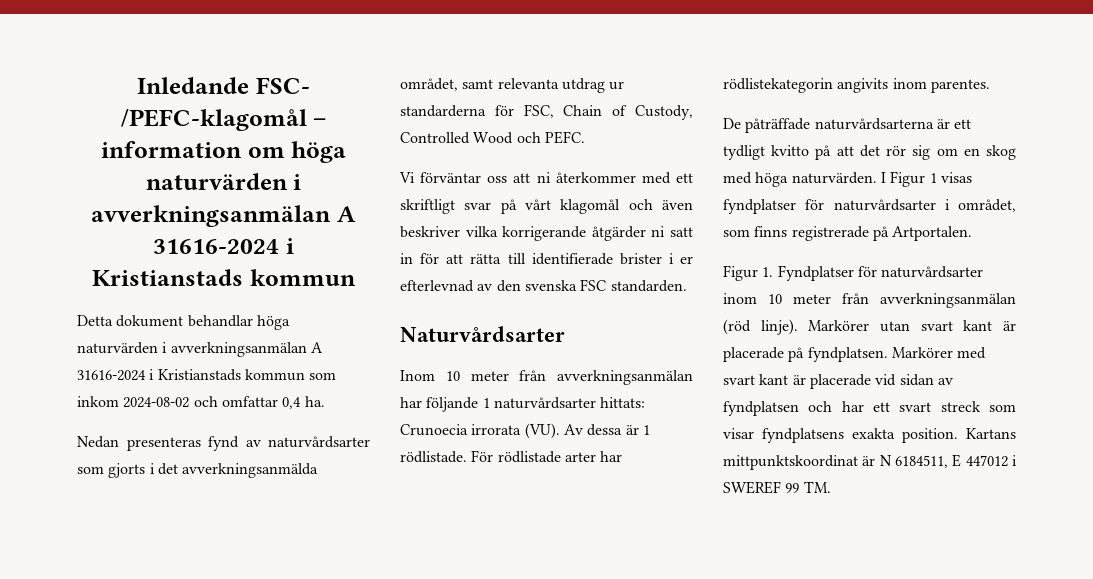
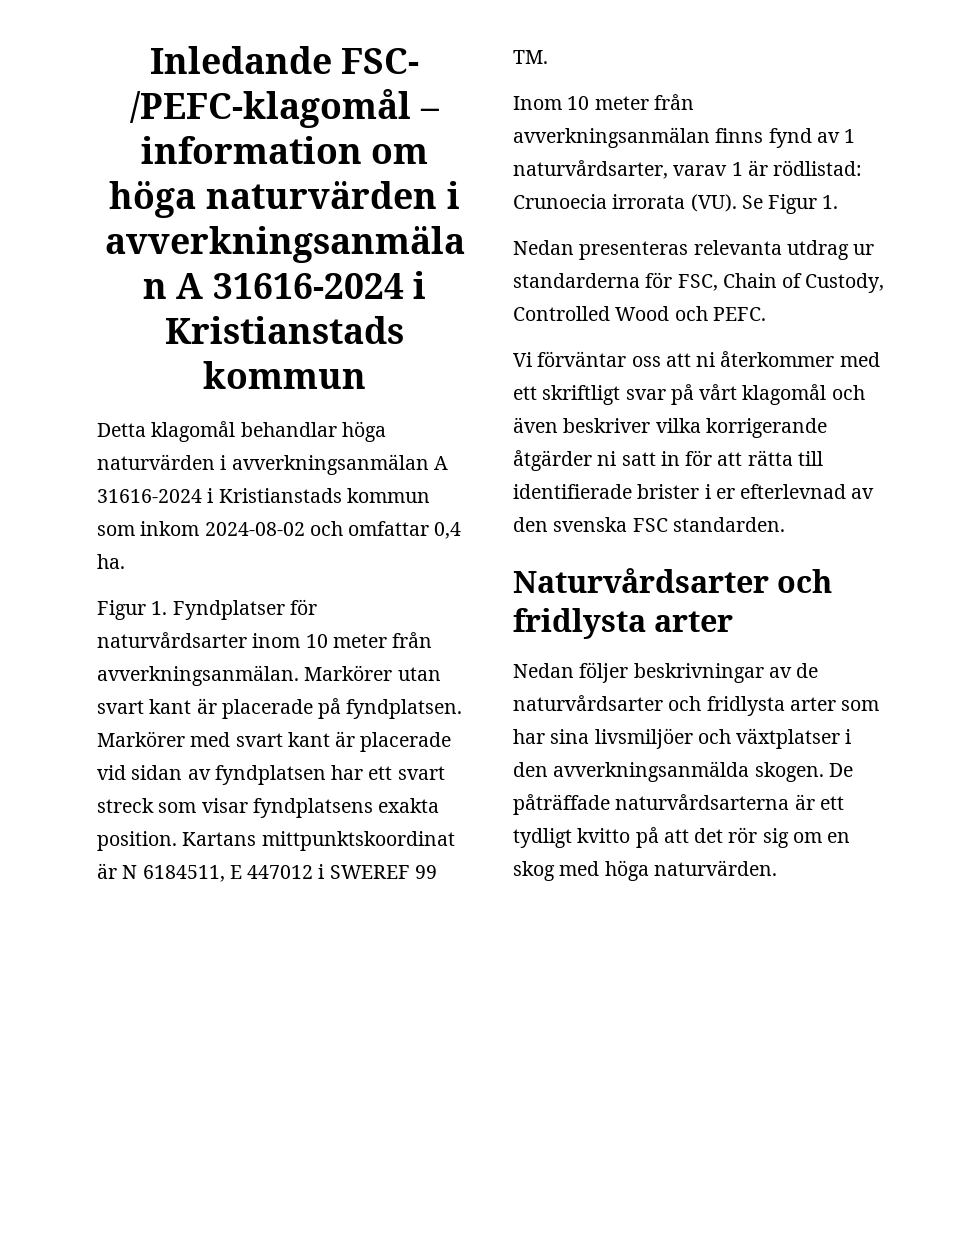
- Detta dokument behandlar höga naturvärden i avverkningsanmälan A 31616-2024 i Kristianstads kommun som inkom 2024-08-02 och omfattar 0,4 ha.
+ Detta klagomål behandlar höga naturvärden i avverkningsanmälan A 31616-2024 i Kristianstads kommun som inkom 2024-08-02 och omfattar 0,4 ha.
- Nedan presenteras fynd av naturvårdsarter som gjorts i det avverkningsanmälda området, samt relevanta utdrag ur standarderna för FSC, Chain of Custody, Controlled Wood och PEFC.
+ Figur 1. Fyndplatser för naturvårdsarter inom 10 meter från avverkningsanmälan. Markörer utan svart kant är placerade på fyndplatsen. Markörer med svart kant är placerade vid sidan av fyndplatsen har ett svart streck som visar fyndplatsens exakta position. Kartans mittpunktskoordinat är N 6184511, E 447012 i SWEREF 99 TM.
+ Inom 10 meter från avverkningsanmälan finns fynd av 1 naturvårdsarter, varav 1 är rödlistad: Crunoecia irrorata (VU). Se Figur 1.
+ Nedan presenteras relevanta utdrag ur standarderna för FSC, Chain of Custody, Controlled Wood och PEFC.
- Naturvårdsarter
- Inom 10 meter från avverkningsanmälan har följande 1 naturvårdsarter hittats: Crunoecia irrorata (VU). Av dessa är 1 rödlistade. För rödlistade arter har rödlistekategorin angivits inom parentes.
- De påträffade naturvårdsarterna är ett tydligt kvitto på att det rör sig om en skog med höga naturvärden. I Figur 1 visas fyndplatser för naturvårdsarter i området, som finns registrerade på Artportalen.
- Figur 1. Fyndplatser för naturvårdsarter inom 10 meter från avverkningsanmälan (röd linje). Markörer utan svart kant är placerade på fyndplatsen. Markörer med svart kant är placerade vid sidan av fyndplatsen och har ett svart streck som visar fyndplatsens exakta position. Kartans mittpunktskoordinat är N 6184511, E 447012 i SWEREF 99 TM.
+ Naturvårdsarter och fridlysta arter
+ Nedan följer beskrivningar av de naturvårdsarter och fridlysta arter som har sina livsmiljöer och växtplatser i den avverkningsanmälda skogen. De påträffade naturvårdsarterna är ett tydligt kvitto på att det rör sig om en skog med höga naturvärden.

